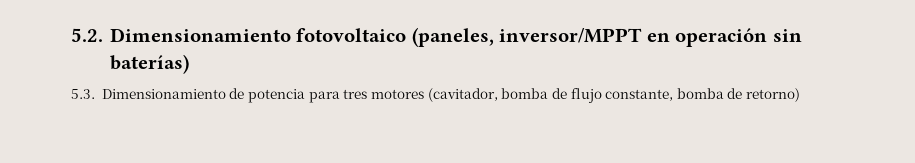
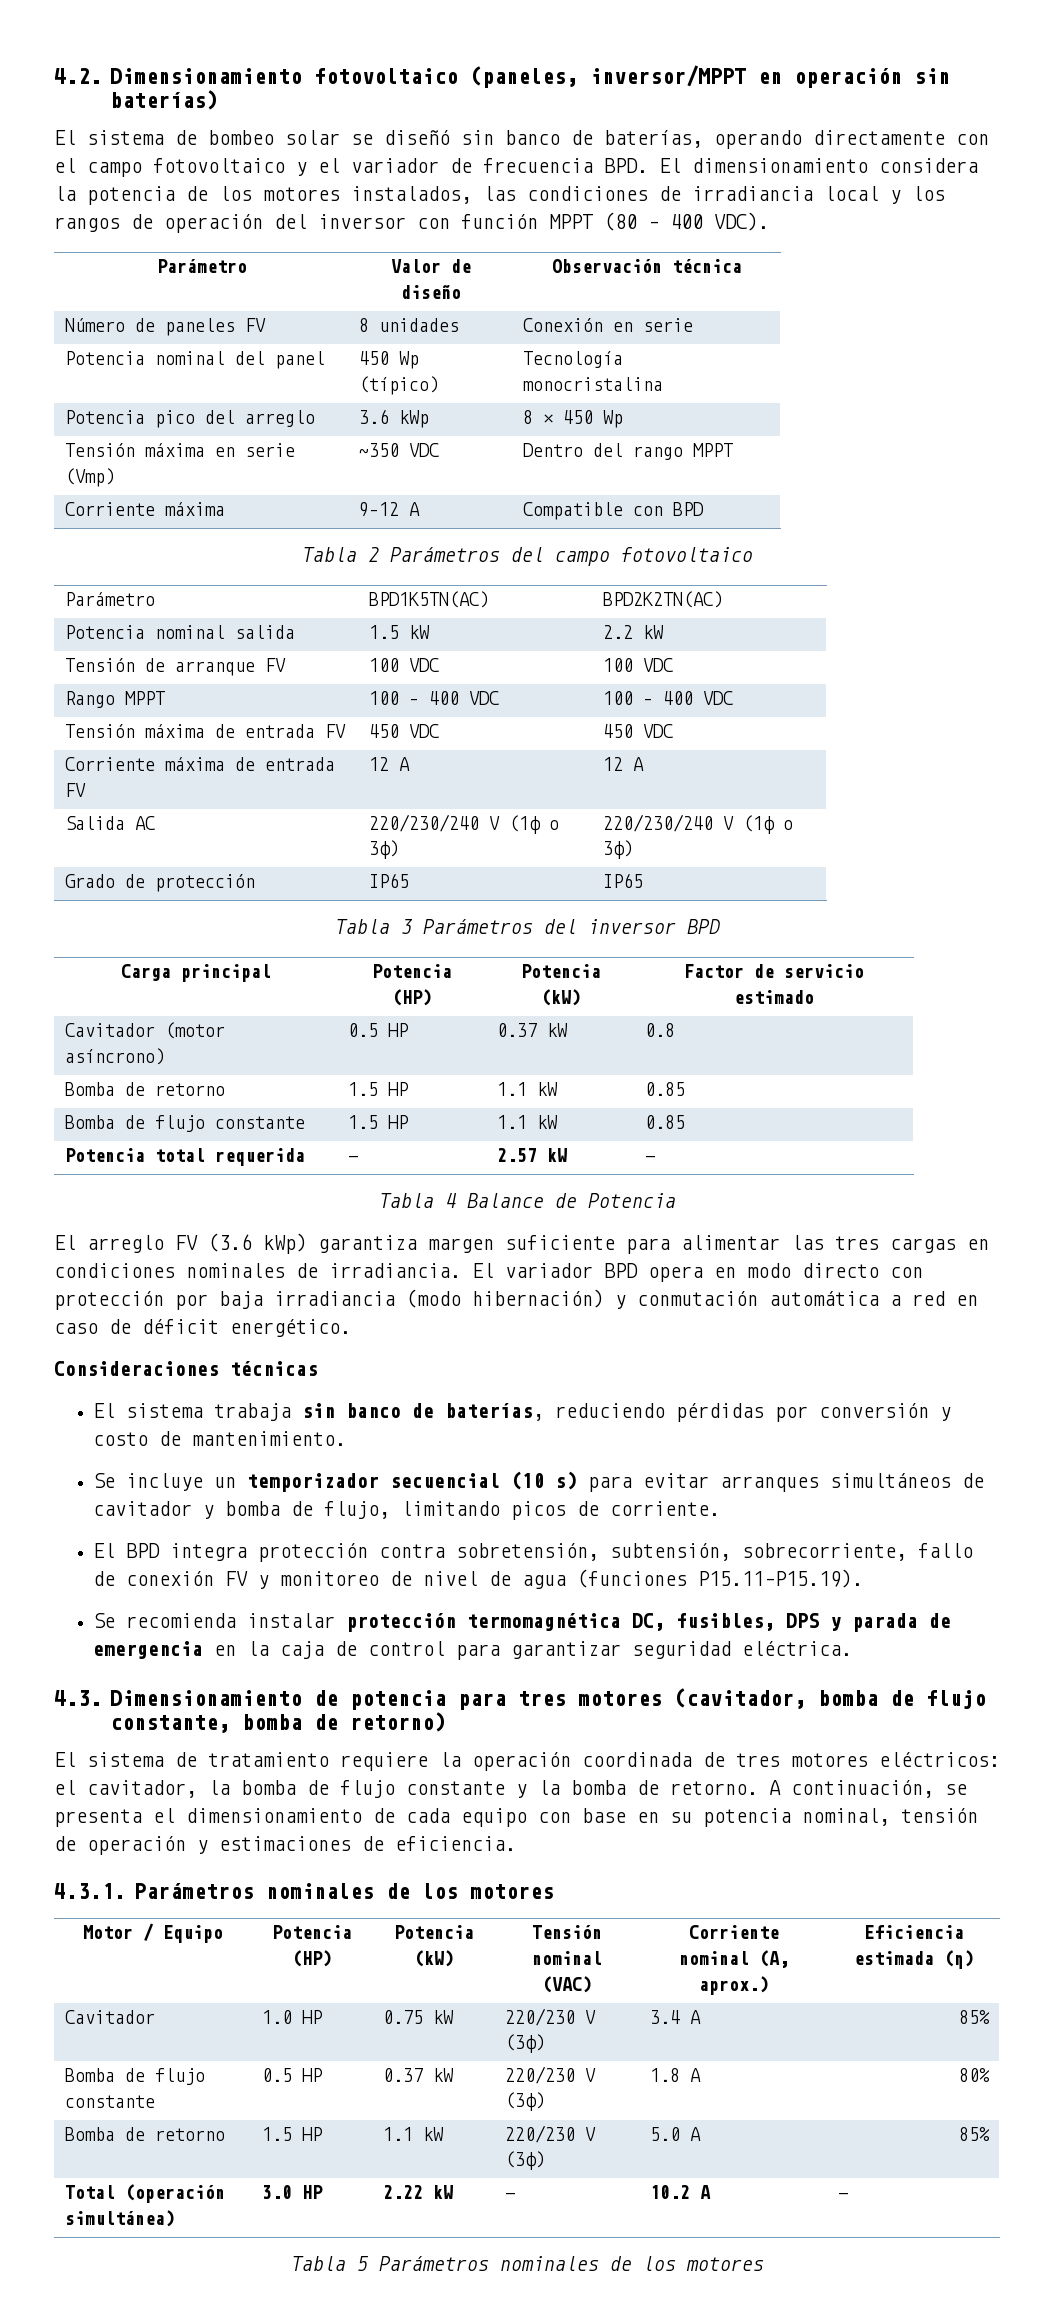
- 5.2. Dimensionamiento fotovoltaico (paneles, inversor/MPPT en operación sin baterías)
+ 4.2. Dimensionamiento fotovoltaico (paneles, inversor/MPPT en operación sin baterías)
- 5.3. Dimensionamiento de potencia para tres motores (cavitador, bomba de flujo constante, bomba de retorno)
+ El sistema de bombeo solar se diseñó sin banco de baterías, operando directamente con el campo fotovoltaico y el variador de frecuencia BPD. El dimensionamiento considera la potencia de los motores instalados, las condiciones de irradiancia local y los rangos de operación del inversor con función MPPT (80 – 400 VDC).
+ Parámetro | Valor de diseño | Observación técnica
+ Número de paneles FV | 8 unidades | Conexión en serie
+ Potencia nominal del panel | 450 Wp (típico) | Tecnología monocristalina
+ Potencia pico del arreglo | 3.6 kWp | 8 × 450 Wp
+ Tensión máxima en serie (Vmp) | ~350 VDC | Dentro del rango MPPT
+ Corriente máxima | 9–12 A | Compatible con BPD
+ Tabla 2 Parámetros del campo fotovoltaico
+ Parámetro | BPD1K5TN(AC) | BPD2K2TN(AC)
+ Potencia nominal salida | 1.5 kW | 2.2 kW
+ Tensión de arranque FV | 100 VDC | 100 VDC
+ Rango MPPT | 100 – 400 VDC | 100 – 400 VDC
+ Tensión máxima de entrada FV | 450 VDC | 450 VDC
+ Corriente máxima de entrada FV | 12 A | 12 A
+ Salida AC | 220/230/240 V (1φ o 3φ) | 220/230/240 V (1φ o 3φ)
+ Grado de protección | IP65 | IP65
+ Tabla 3 Parámetros del inversor BPD
+ Carga principal | Potencia (HP) | Potencia (kW) | Factor de servicio estimado
+ Cavitador (motor asíncrono) | 0.5 HP | 0.37 kW | 0.8
+ Bomba de retorno | 1.5 HP | 1.1 kW | 0.85
+ Bomba de flujo constante | 1.5 HP | 1.1 kW | 0.85
+ Potencia total requerida | — | 2.57 kW | —
+ Tabla 4 Balance de Potencia
+ El arreglo FV (3.6 kWp) garantiza margen suficiente para alimentar las tres cargas en condiciones nominales de irradiancia. El variador BPD opera en modo directo con protección por baja irradiancia (modo hibernación) y conmutación automática a red en caso de déficit energético.
+ Consideraciones técnicas
+ El sistema trabaja sin banco de baterías, reduciendo pérdidas por conversión y costo de mantenimiento.
+ Se incluye un temporizador secuencial (10 s) para evitar arranques simultáneos de cavitador y bomba de flujo, limitando picos de corriente.
+ El BPD integra protección contra sobretensión, subtensión, sobrecorriente, fallo de conexión FV y monitoreo de nivel de agua (funciones P15.11–P15.19).
+ Se recomienda instalar protección termomagnética DC, fusibles, DPS y parada de emergencia en la caja de control para garantizar seguridad eléctrica.
+ 4.3. Dimensionamiento de potencia para tres motores (cavitador, bomba de flujo constante, bomba de retorno)
+ El sistema de tratamiento requiere la operación coordinada de tres motores eléctricos: el cavitador, la bomba de flujo constante y la bomba de retorno. A continuación, se presenta el dimensionamiento de cada equipo con base en su potencia nominal, tensión de operación y estimaciones de eficiencia.
+ 4.3.1. Parámetros nominales de los motores
+ Motor / Equipo | Potencia (HP) | Potencia (kW) | Tensión nominal (VAC) | Corriente nominal (A, aprox.) | Eficiencia estimada (η)
+ Cavitador | 1.0 HP | 0.75 kW | 220/230 V (3φ) | 3.4 A | 85%
+ Bomba de flujo constante | 0.5 HP | 0.37 kW | 220/230 V (3φ) | 1.8 A | 80%
+ Bomba de retorno | 1.5 HP | 1.1 kW | 220/230 V (3φ) | 5.0 A | 85%
+ Total (operación simultánea) | 3.0 HP | 2.22 kW | — | 10.2 A | —
+ Tabla 5 Parámetros nominales de los motores

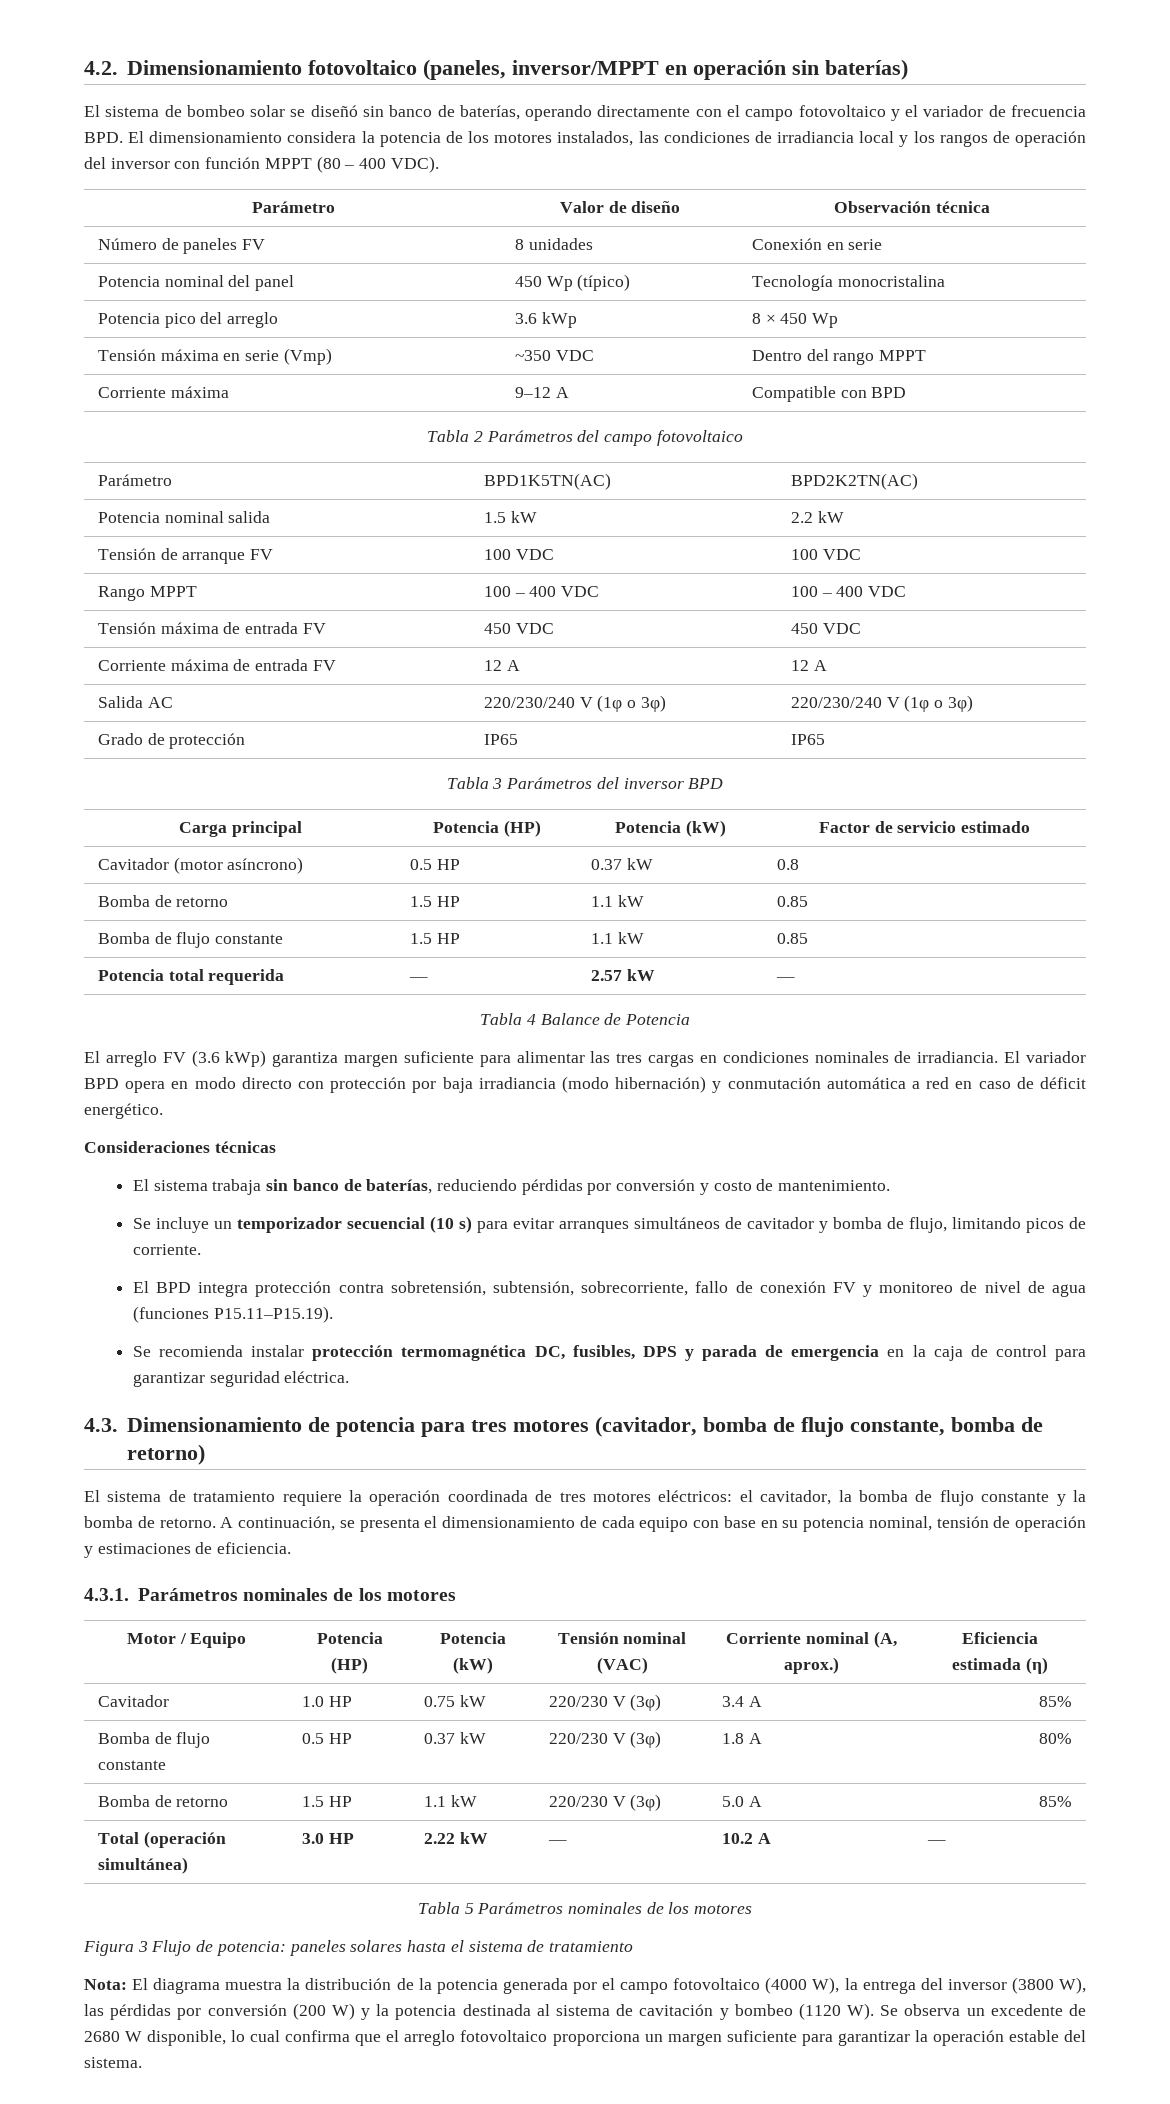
+ Figura 3 Flujo de potencia: paneles solares hasta el sistema de tratamiento
+ Nota: El diagrama muestra la distribución de la potencia generada por el campo fotovoltaico (4000 W), la entrega del inversor (3800 W), las pérdidas por conversión (200 W) y la potencia destinada al sistema de cavitación y bombeo (1120 W). Se observa un excedente de 2680 W disponible, lo cual confirma que el arreglo fotovoltaico proporciona un margen suficiente para garantizar la operación estable del sistema.

